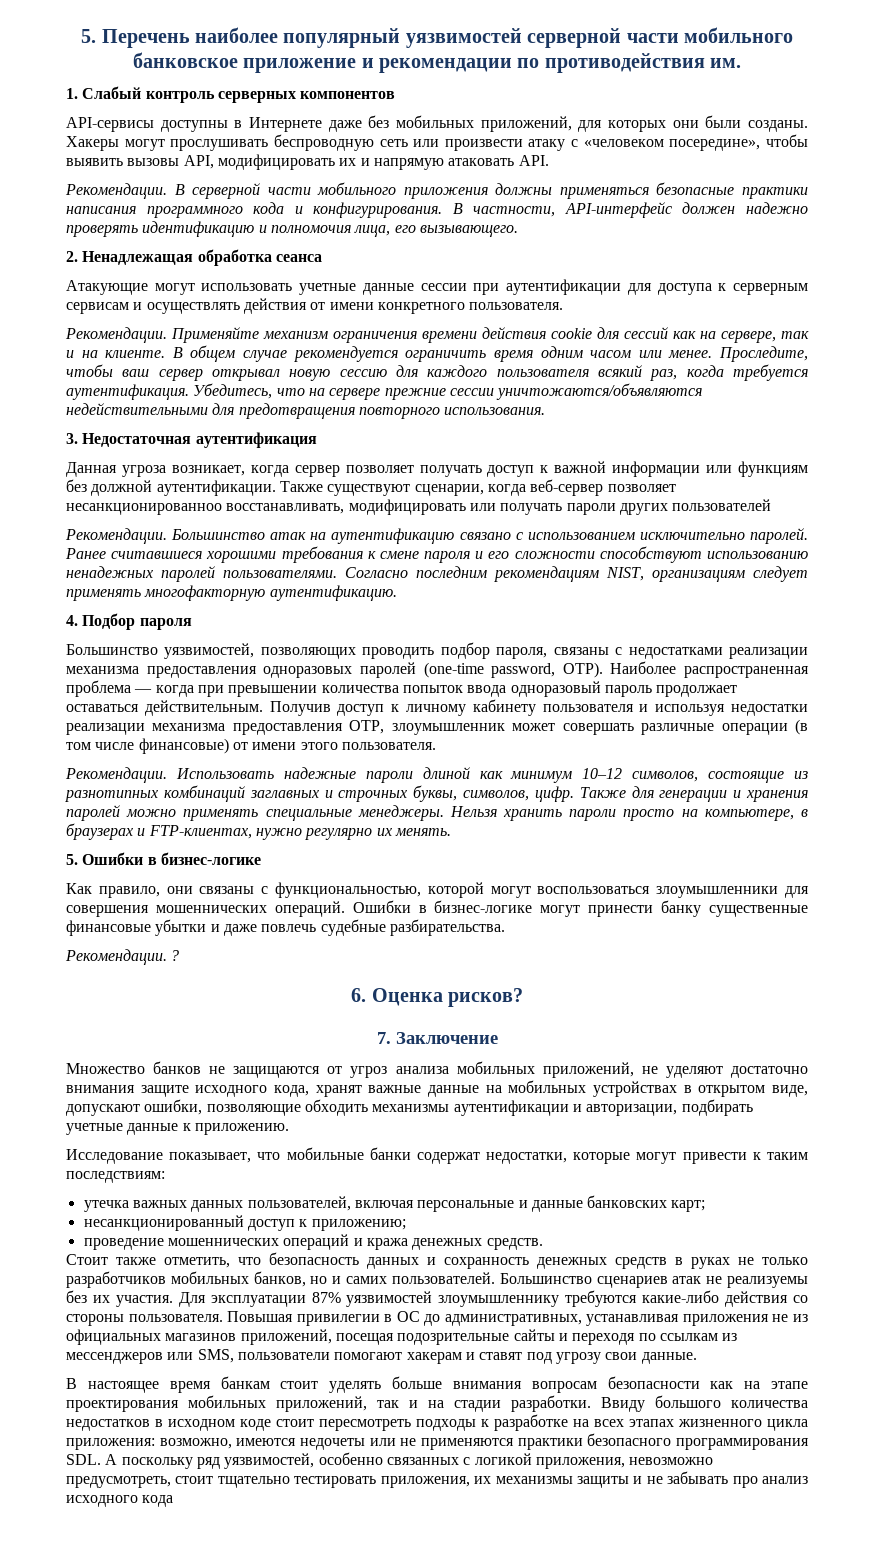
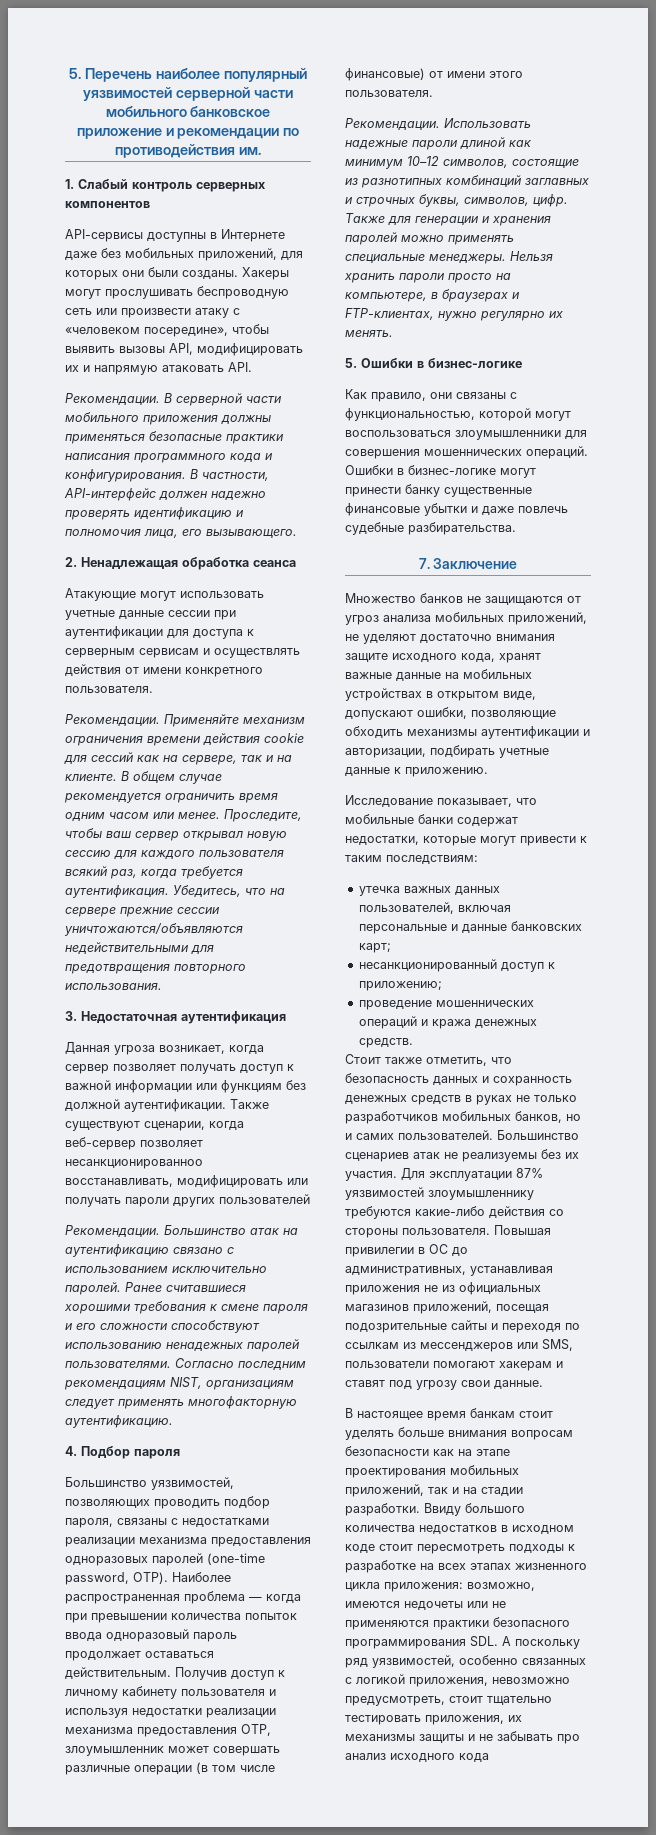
- Рекомендации. ?
- 6. Оценка рисков?

